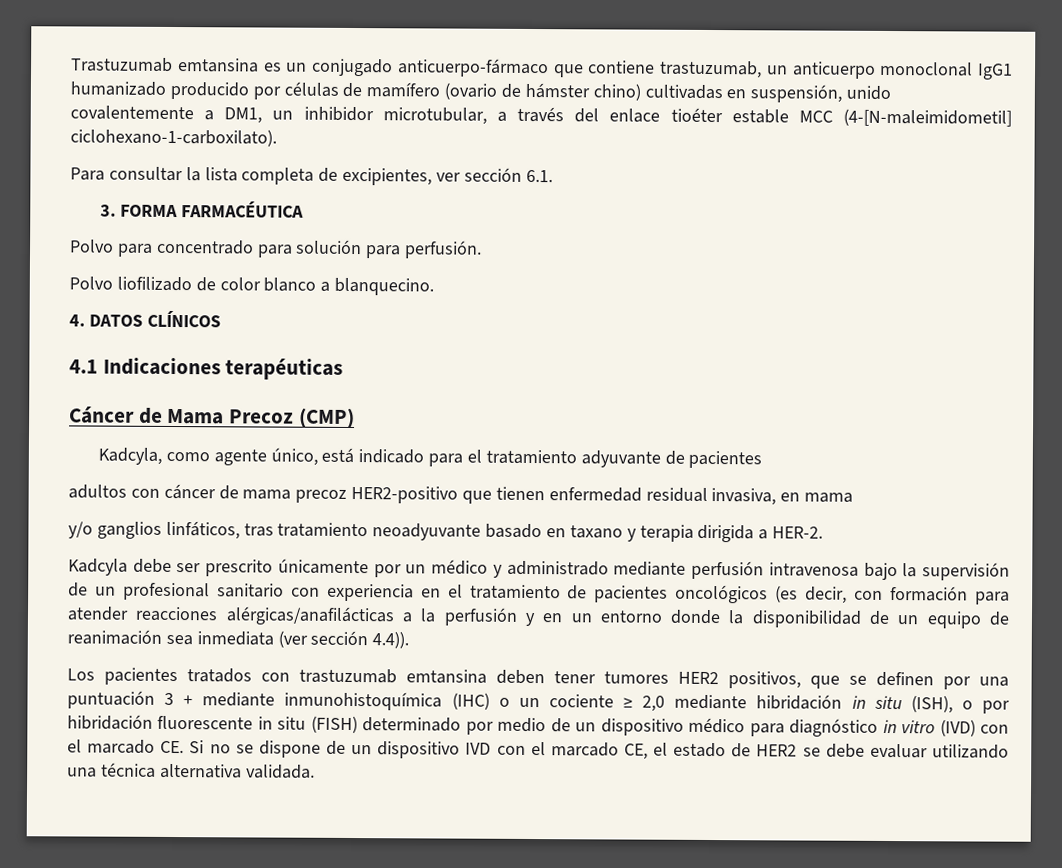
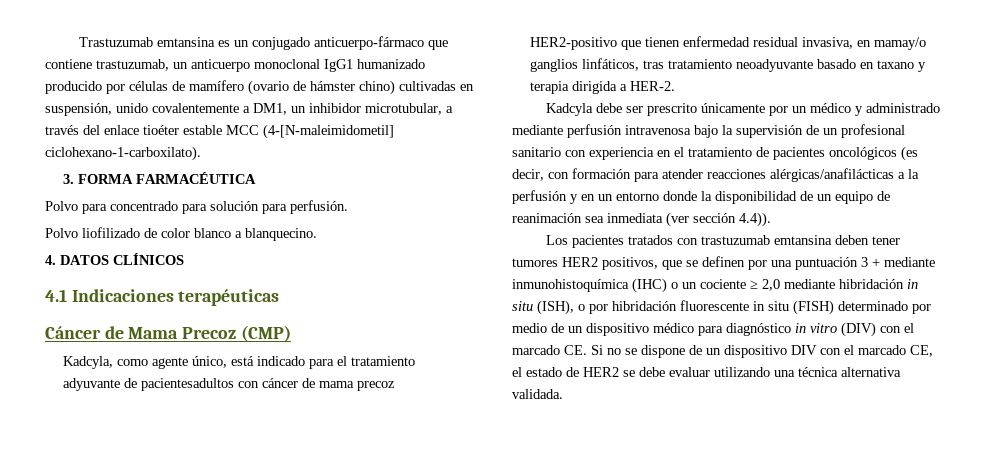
- Para consultar la lista completa de excipientes, ver sección 6.1.
- Kadcyla, como agente único, está indicado para el tratamiento adyuvante de pacientes
- adultos con cáncer de mama precoz HER2-positivo que tienen enfermedad residual invasiva, en mama
- y/o ganglios linfáticos, tras tratamiento neoadyuvante basado en taxano y terapia dirigida a HER-2.
+ Kadcyla, como agente único, está indicado para el tratamiento adyuvante de pacientesadultos con cáncer de mama precoz HER2-positivo que tienen enfermedad residual invasiva, en mamay/o ganglios linfáticos, tras tratamiento neoadyuvante basado en taxano y terapia dirigida a HER-2.
- Los pacientes tratados con trastuzumab emtansina deben tener tumores HER2 positivos, que se definen por una puntuación 3 + mediante inmunohistoquímica (IHC) o un cociente ≥ 2,0 mediante hibridación in situ (ISH), o por hibridación fluorescente in situ (FISH) determinado por medio de un dispositivo médico para diagnóstico in vitro (IVD) con el marcado CE. Si no se dispone de un dispositivo IVD con el marcado CE, el estado de HER2 se debe evaluar utilizando una técnica alternativa validada.
+ Los pacientes tratados con trastuzumab emtansina deben tener tumores HER2 positivos, que se definen por una puntuación 3 + mediante inmunohistoquímica (IHC) o un cociente ≥ 2,0 mediante hibridación in situ (ISH), o por hibridación fluorescente in situ (FISH) determinado por medio de un dispositivo médico para diagnóstico in vitro (DIV) con el marcado CE. Si no se dispone de un dispositivo DIV con el marcado CE, el estado de HER2 se debe evaluar utilizando una técnica alternativa validada.

